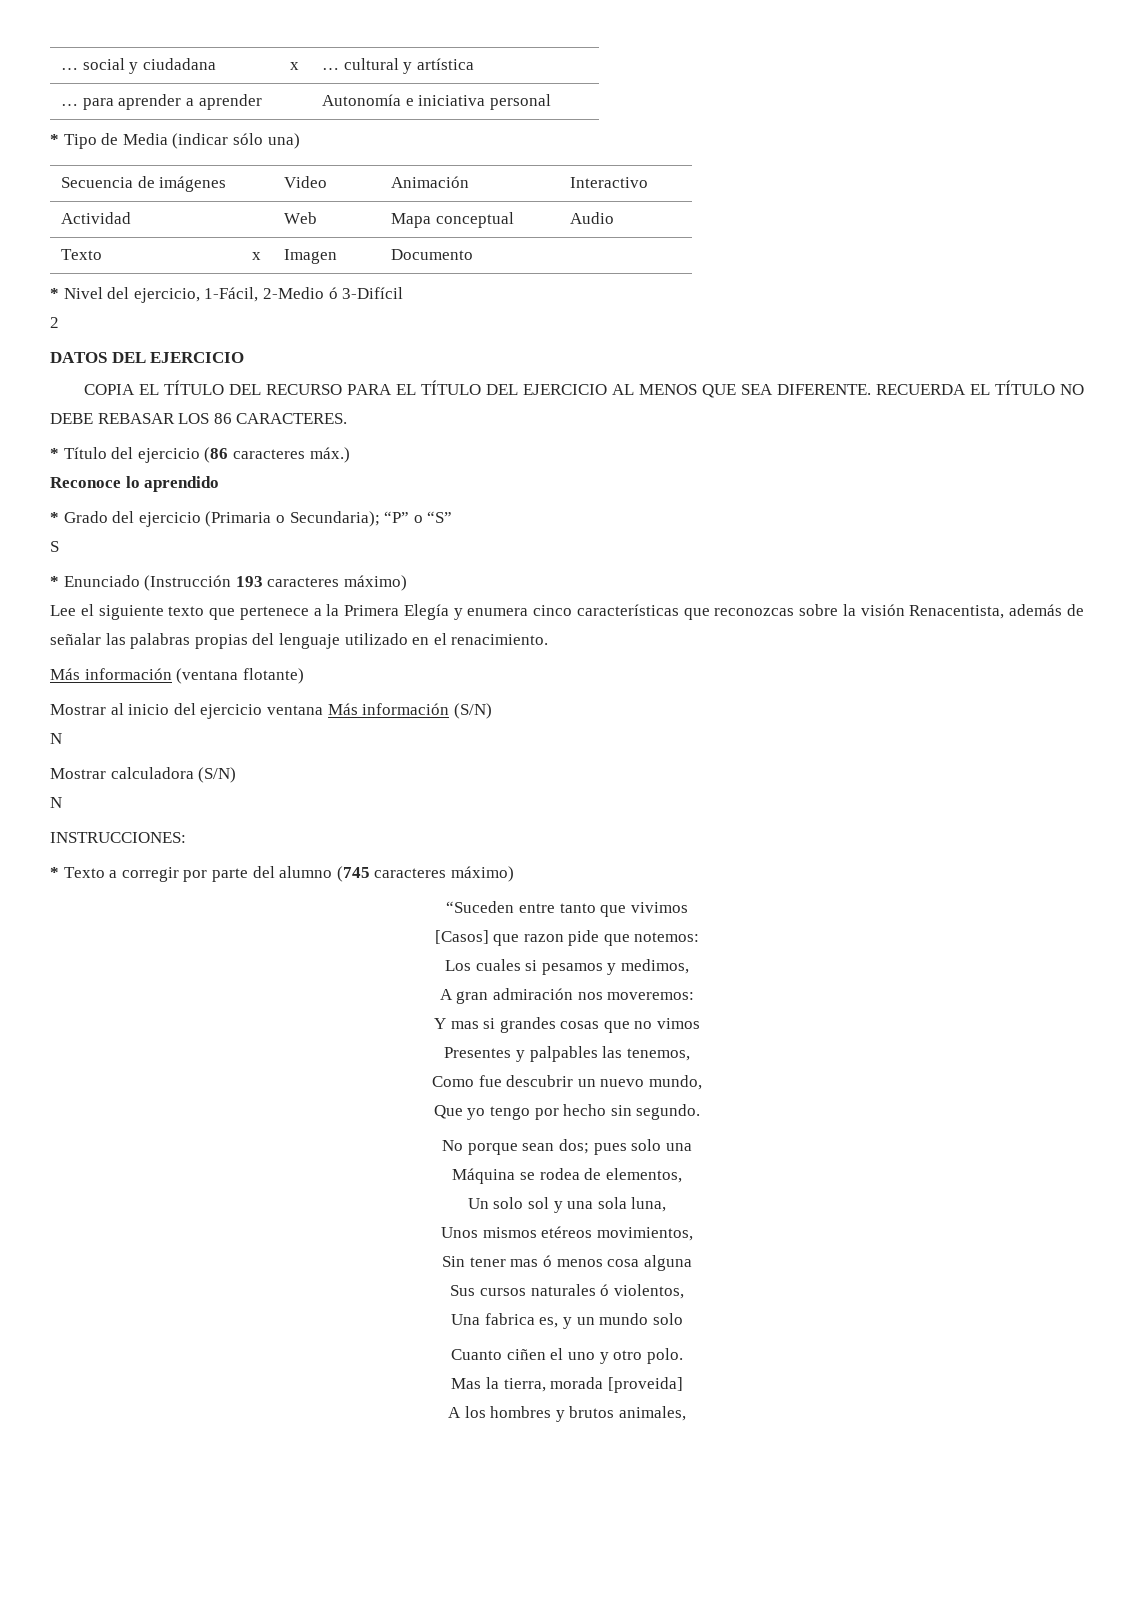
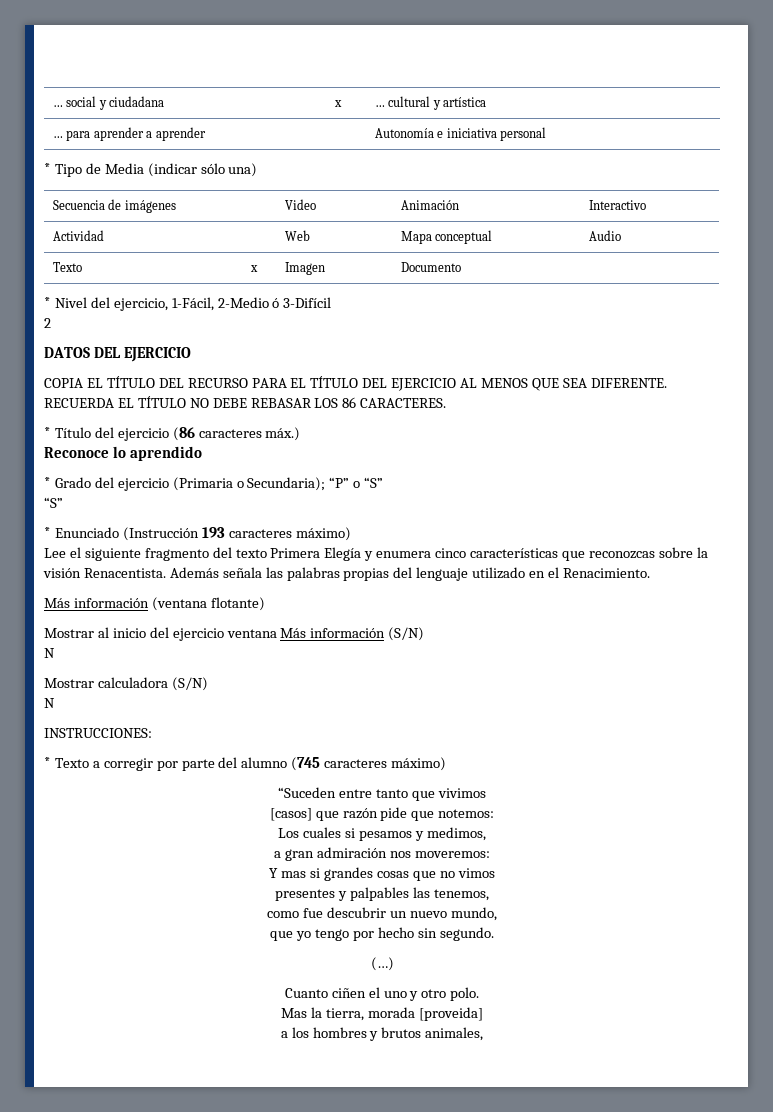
  * Grado del ejercicio (Primaria o Secundaria); “P” o “S”
- S
+ “S”
- Lee el siguiente texto que pertenece a la Primera Elegía y enumera cinco características que reconozcas sobre la visión Renacentista, además de señalar las palabras propias del lenguaje utilizado en el renacimiento.
+ Lee el siguiente fragmento del texto Primera Elegía y enumera cinco características que reconozcas sobre la visión Renacentista. Además señala las palabras propias del lenguaje utilizado en el Renacimiento.
- [Casos] que razon pide que notemos:
+ [casos] que razón pide que notemos:
- A gran admiración nos moveremos:
+ a gran admiración nos moveremos:
- Presentes y palpables las tenemos,
+ presentes y palpables las tenemos,
- Como fue descubrir un nuevo mundo,
+ como fue descubrir un nuevo mundo,
- Que yo tengo por hecho sin segundo.
+ que yo tengo por hecho sin segundo.
- No porque sean dos; pues solo una
- Máquina se rodea de elementos,
- Un solo sol y una sola luna,
- Unos mismos etéreos movimientos,
- Sin tener mas ó menos cosa alguna
- Sus cursos naturales ó violentos,
- Una fabrica es, y un mundo solo
+ (…)
- A los hombres y brutos animales,
+ a los hombres y brutos animales,

